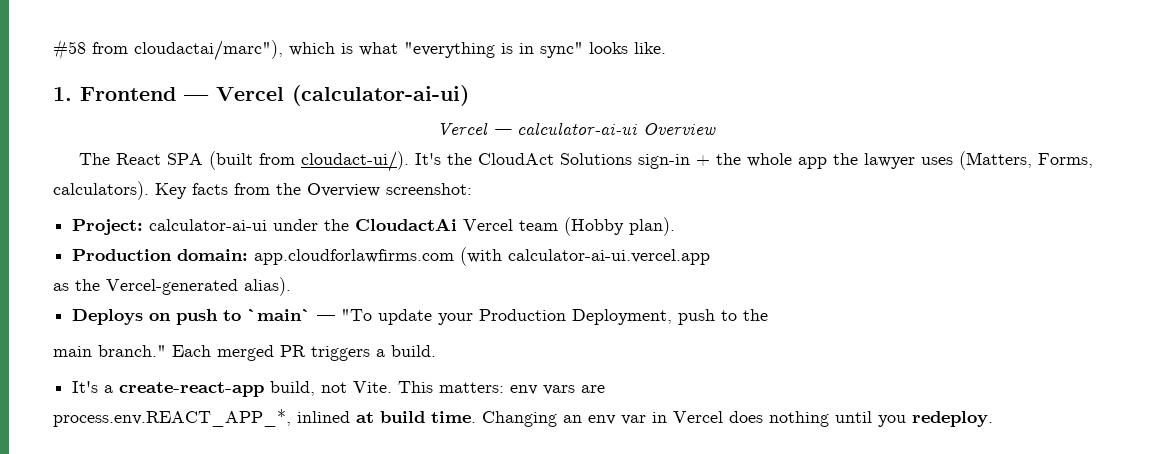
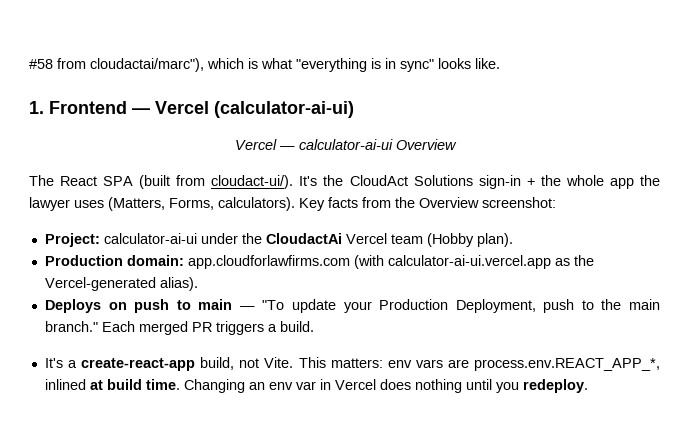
- Production domain: app.cloudforlawfirms.com (with calculator-ai-ui.vercel.app
- as the Vercel-generated alias).
+ Production domain: app.cloudforlawfirms.com (with calculator-ai-ui.vercel.app as the Vercel-generated alias).
- Deploys on push to `main` — "To update your Production Deployment, push to the
- main branch."
+ Deploys on push to main — "To update your Production Deployment, push to the main branch."
- This matters: env vars are
- process.env.REACT_APP_*, inlined at build time.
+ This matters: env vars are process.env.REACT_APP_*, inlined at build time.

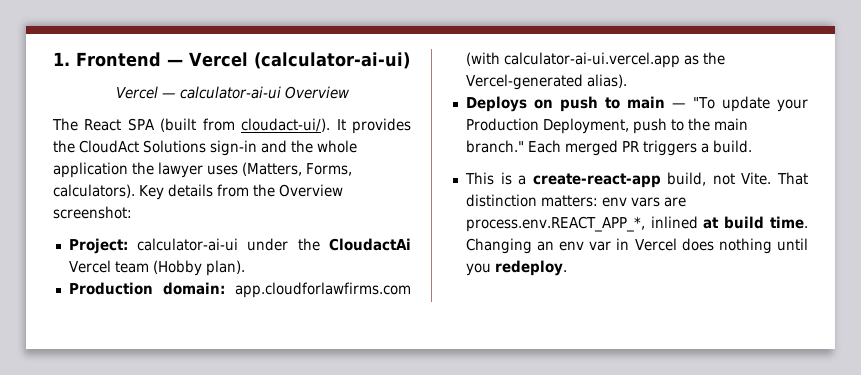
- #58 from cloudactai/marc"), which is what "everything is in sync" looks like.
- It's the CloudAct Solutions sign-in + the whole app the lawyer uses (Matters, Forms, calculators).
+ It provides the CloudAct Solutions sign-in and the whole application the lawyer uses (Matters, Forms, calculators).
- Key facts from the Overview screenshot:
+ Key details from the Overview screenshot:
- It's a create-react-app build, not Vite.
+ This is a create-react-app build, not Vite.
- This matters: env vars are process.env.REACT_APP_*, inlined at build time.
+ That distinction matters: env vars are process.env.REACT_APP_*, inlined at build time.

